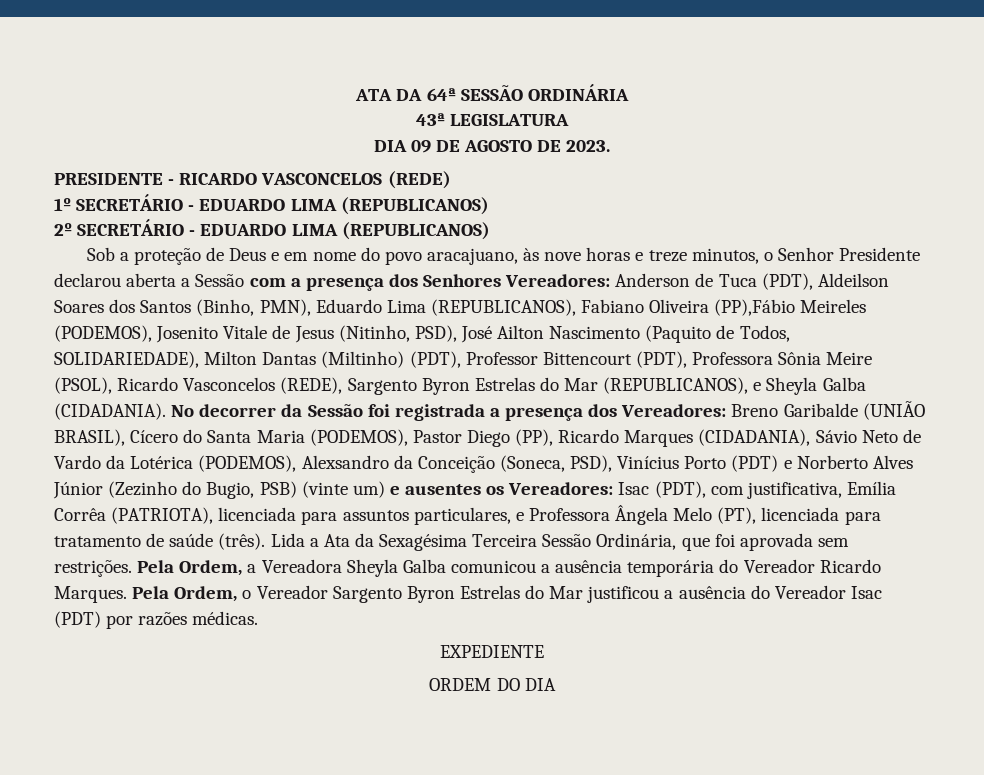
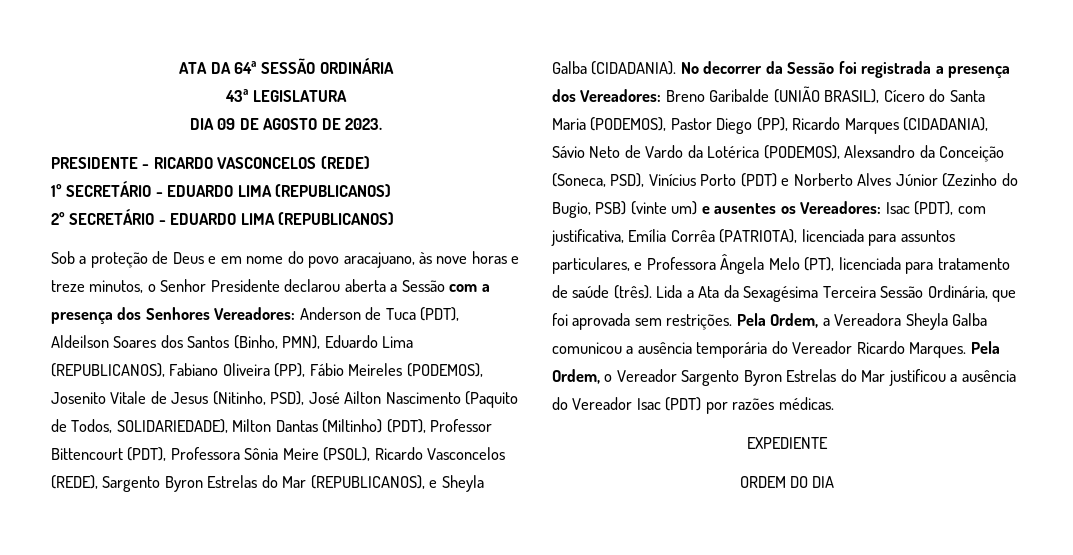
- Anderson de Tuca (PDT), Aldeilson Soares dos Santos (Binho, PMN), Eduardo Lima (REPUBLICANOS), Fabiano Oliveira (PP),Fábio Meireles (PODEMOS), Josenito Vitale de Jesus (Nitinho, PSD), José Ailton Nascimento (Paquito de Todos, SOLIDARIEDADE), Milton Dantas (Miltinho) (PDT), Professor Bittencourt (PDT), Professora Sônia Meire (PSOL), Ricardo Vasconcelos (REDE), Sargento Byron Estrelas do Mar (REPUBLICANOS), e Sheyla Galba (CIDADANIA).
+ Anderson de Tuca (PDT), Aldeilson Soares dos Santos (Binho, PMN), Eduardo Lima (REPUBLICANOS), Fabiano Oliveira (PP), Fábio Meireles (PODEMOS), Josenito Vitale de Jesus (Nitinho, PSD), José Ailton Nascimento (Paquito de Todos, SOLIDARIEDADE), Milton Dantas (Miltinho) (PDT), Professor Bittencourt (PDT), Professora Sônia Meire (PSOL), Ricardo Vasconcelos (REDE), Sargento Byron Estrelas do Mar (REPUBLICANOS), e Sheyla Galba (CIDADANIA).

